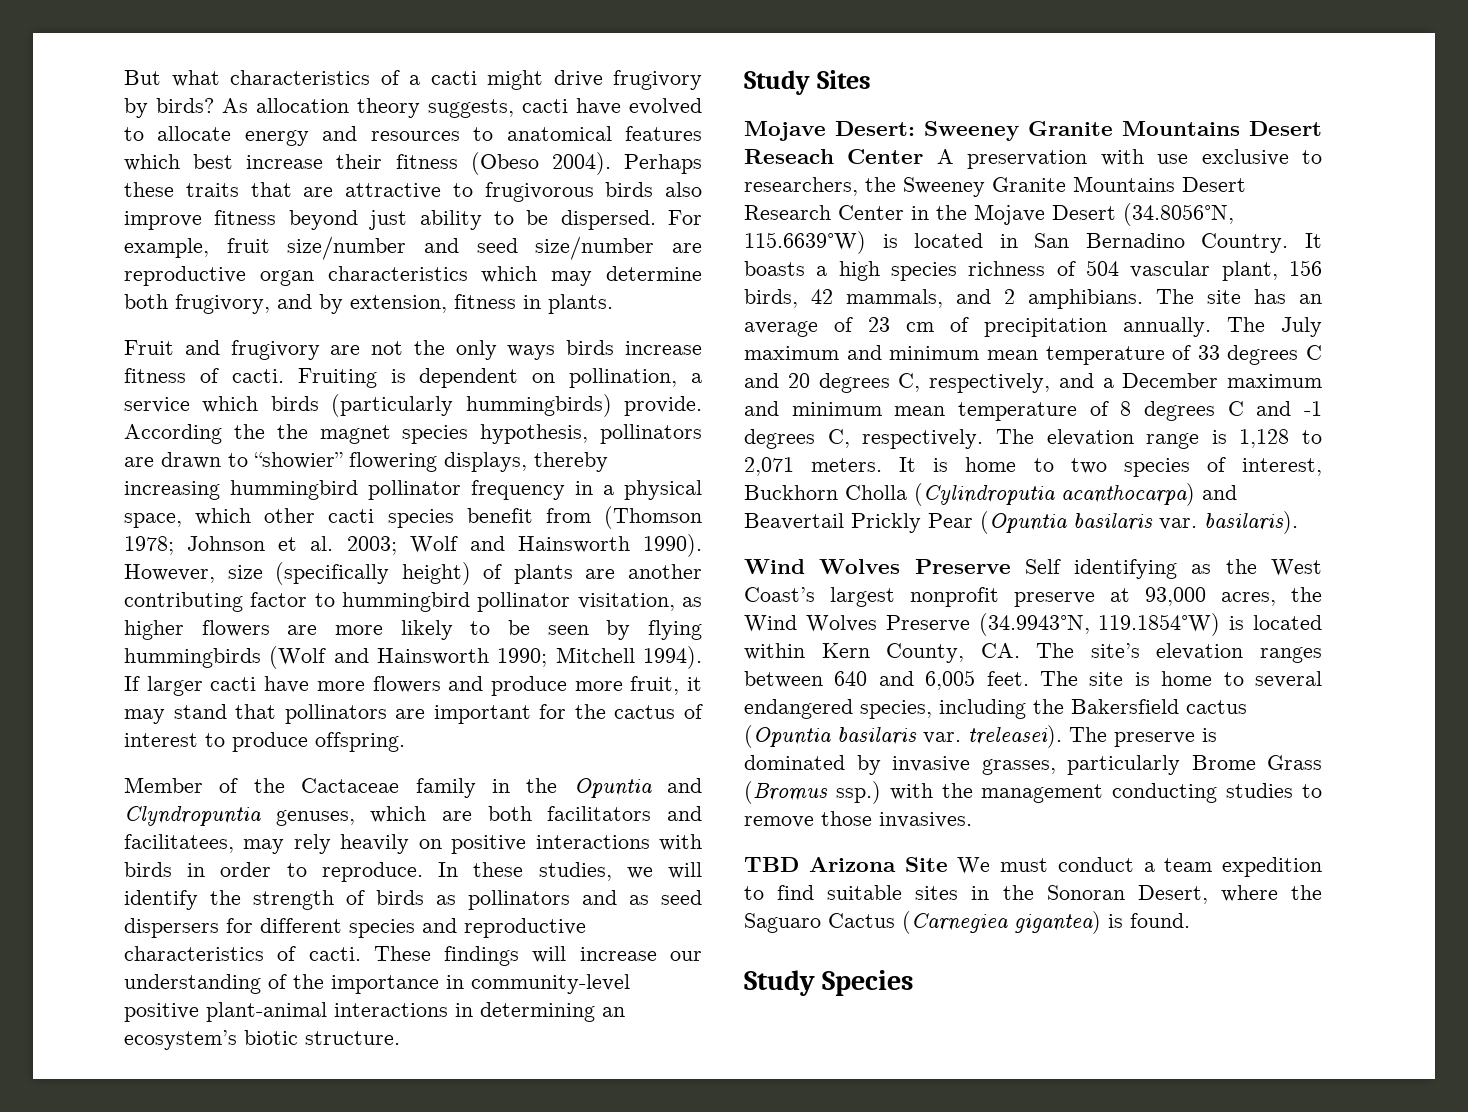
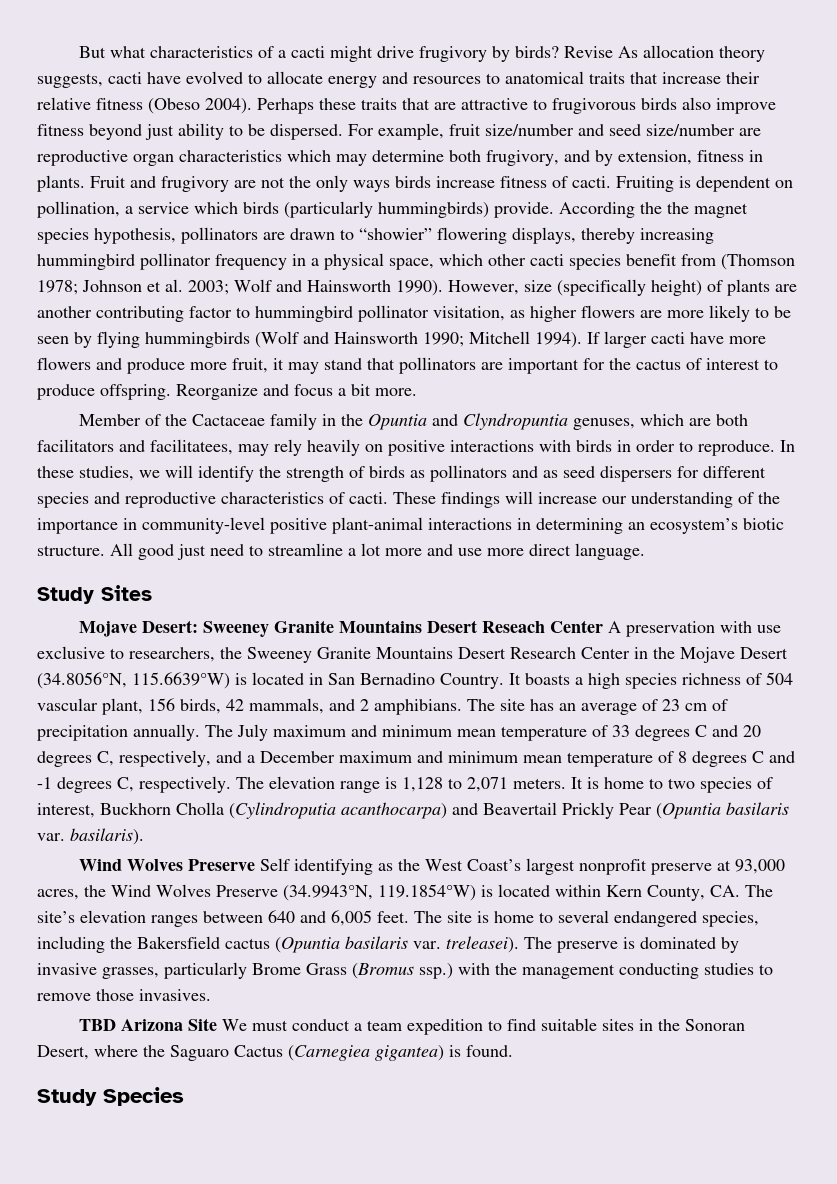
- As allocation theory suggests, cacti have evolved to allocate energy and resources to anatomical features which best increase their fitness (Obeso 2004).
+ Revise As allocation theory suggests, cacti have evolved to allocate energy and resources to anatomical traits that increase their relative fitness (Obeso 2004).
- For example, fruit size/number and seed size/number are reproductive organ characteristics which may determine both frugivory, and by extension, fitness in plants.
- Fruit and frugivory are not the only ways birds increase fitness of cacti.
+ For example, fruit size/number and seed size/number are reproductive organ characteristics which may determine both frugivory, and by extension, fitness in plants. Fruit and frugivory are not the only ways birds increase fitness of cacti.
+ Reorganize and focus a bit more.
+ All good just need to streamline a lot more and use more direct language.

